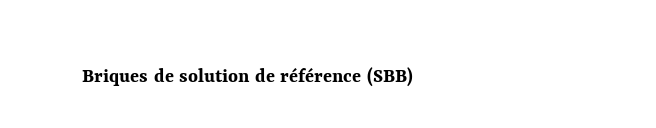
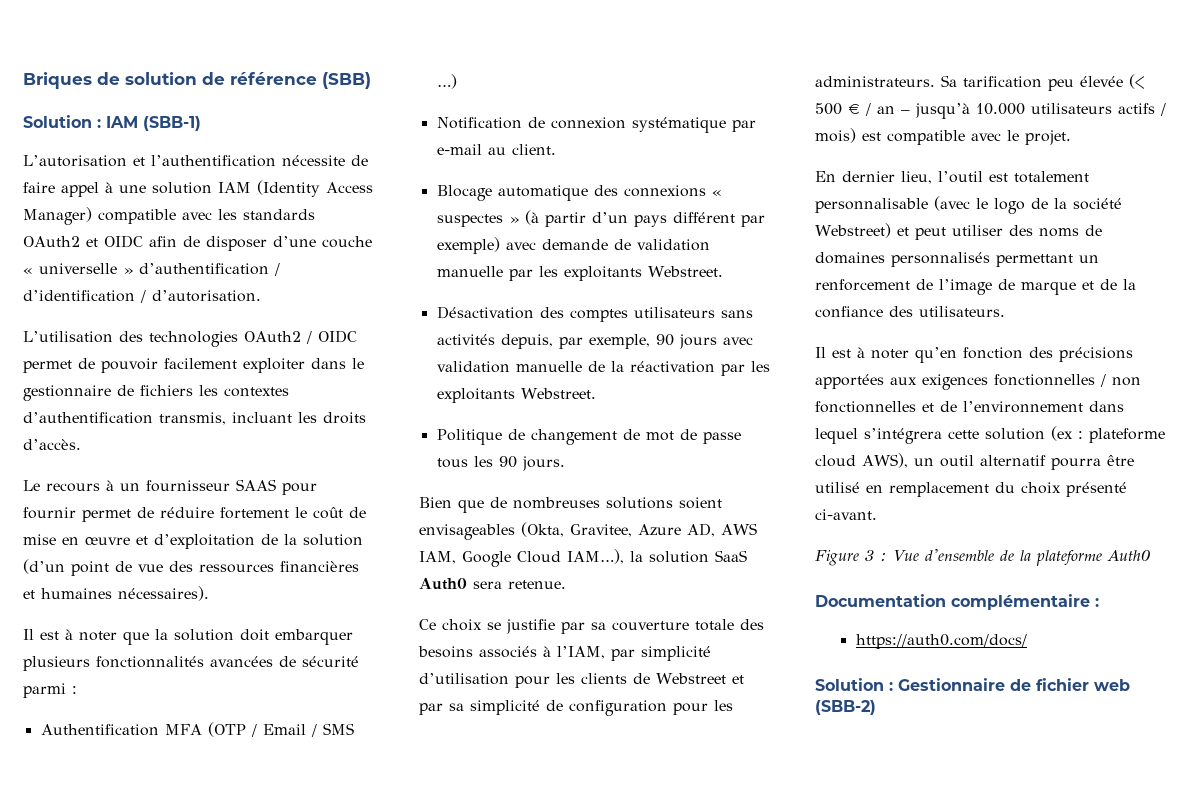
+ Solution : IAM (SBB-1)
+ L’autorisation et l’authentification nécessite de faire appel à une solution IAM (Identity Access Manager) compatible avec les standards OAuth2 et OIDC afin de disposer d’une couche « universelle » d’authentification / d’identification / d’autorisation.
+ L’utilisation des technologies OAuth2 / OIDC permet de pouvoir facilement exploiter dans le gestionnaire de fichiers les contextes d’authentification transmis, incluant les droits d’accès.
+ Le recours à un fournisseur SAAS pour fournir permet de réduire fortement le coût de mise en œuvre et d’exploitation de la solution (d’un point de vue des ressources financières et humaines nécessaires).
+ Il est à noter que la solution doit embarquer plusieurs fonctionnalités avancées de sécurité parmi :
+ Authentification MFA (OTP / Email / SMS …)
+ Notification de connexion systématique par e-mail au client.
+ Blocage automatique des connexions « suspectes » (à partir d’un pays différent par exemple) avec demande de validation manuelle par les exploitants Webstreet.
+ Désactivation des comptes utilisateurs sans activités depuis, par exemple, 90 jours avec validation manuelle de la réactivation par les exploitants Webstreet.
+ Politique de changement de mot de passe tous les 90 jours.
+ Bien que de nombreuses solutions soient envisageables (Okta, Gravitee, Azure AD, AWS IAM, Google Cloud IAM…), la solution SaaS Auth0 sera retenue.
+ Ce choix se justifie par sa couverture totale des besoins associés à l’IAM, par simplicité d’utilisation pour les clients de Webstreet et par sa simplicité de configuration pour les administrateurs. Sa tarification peu élevée (< 500 € / an – jusqu’à 10.000 utilisateurs actifs / mois) est compatible avec le projet.
+ En dernier lieu, l’outil est totalement personnalisable (avec le logo de la société Webstreet) et peut utiliser des noms de domaines personnalisés permettant un renforcement de l’image de marque et de la confiance des utilisateurs.
+ Il est à noter qu’en fonction des précisions apportées aux exigences fonctionnelles / non fonctionnelles et de l’environnement dans lequel s’intégrera cette solution (ex : plateforme cloud AWS), un outil alternatif pourra être utilisé en remplacement du choix présenté ci-avant.
+ Figure 3 : Vue d'ensemble de la plateforme Auth0
+ Documentation complémentaire :
+ https://auth0.com/docs/
+ Solution : Gestionnaire de fichier web (SBB-2)

